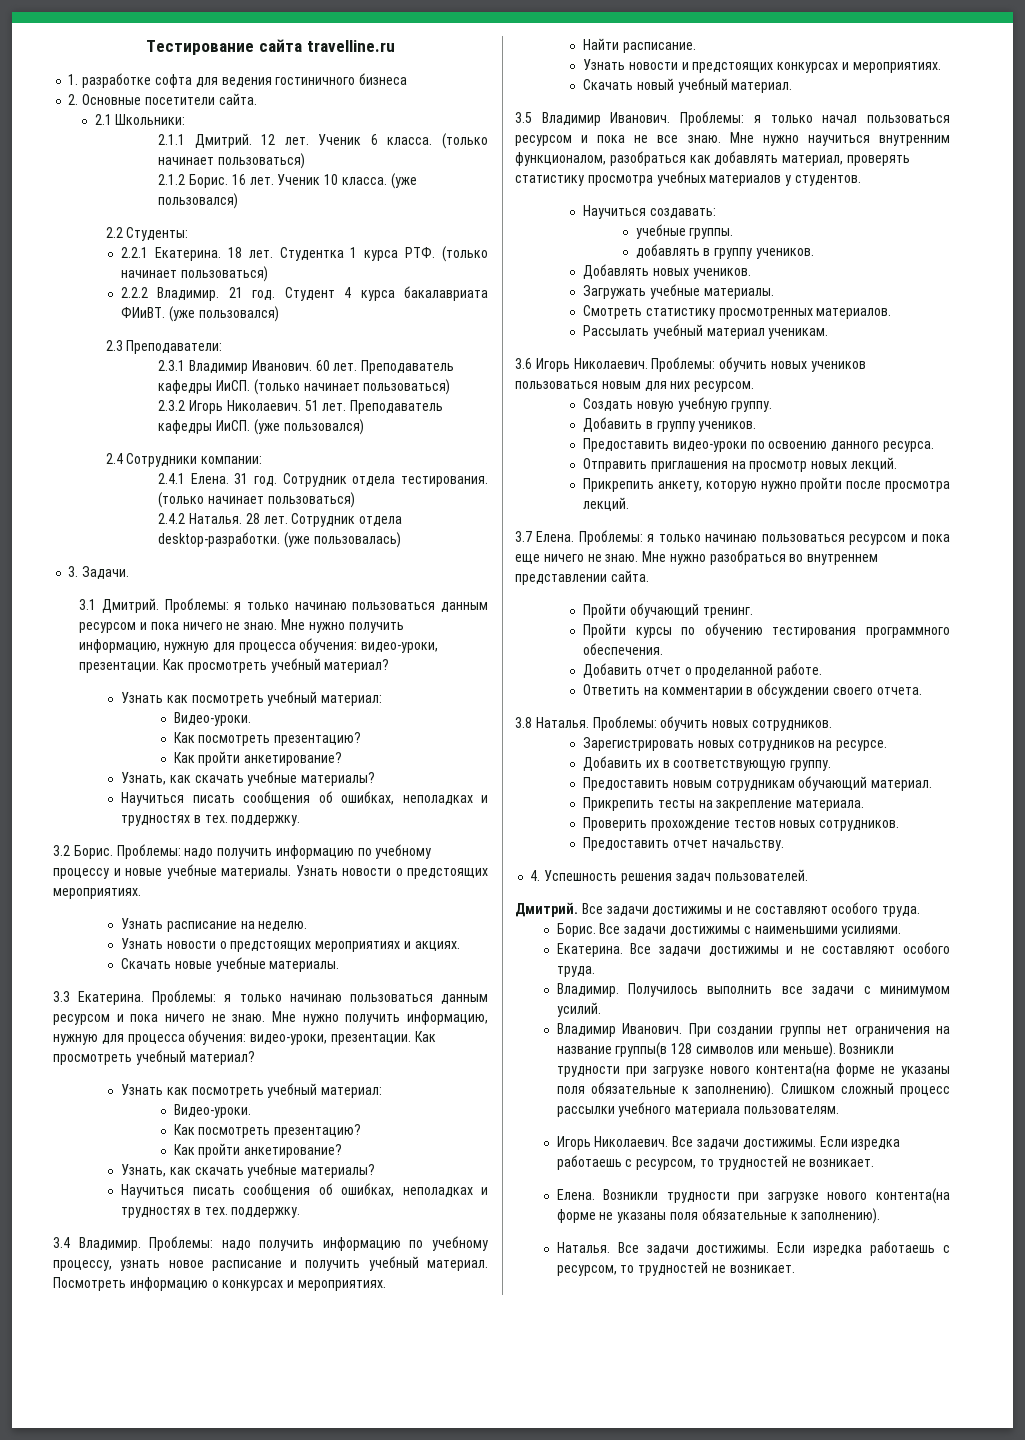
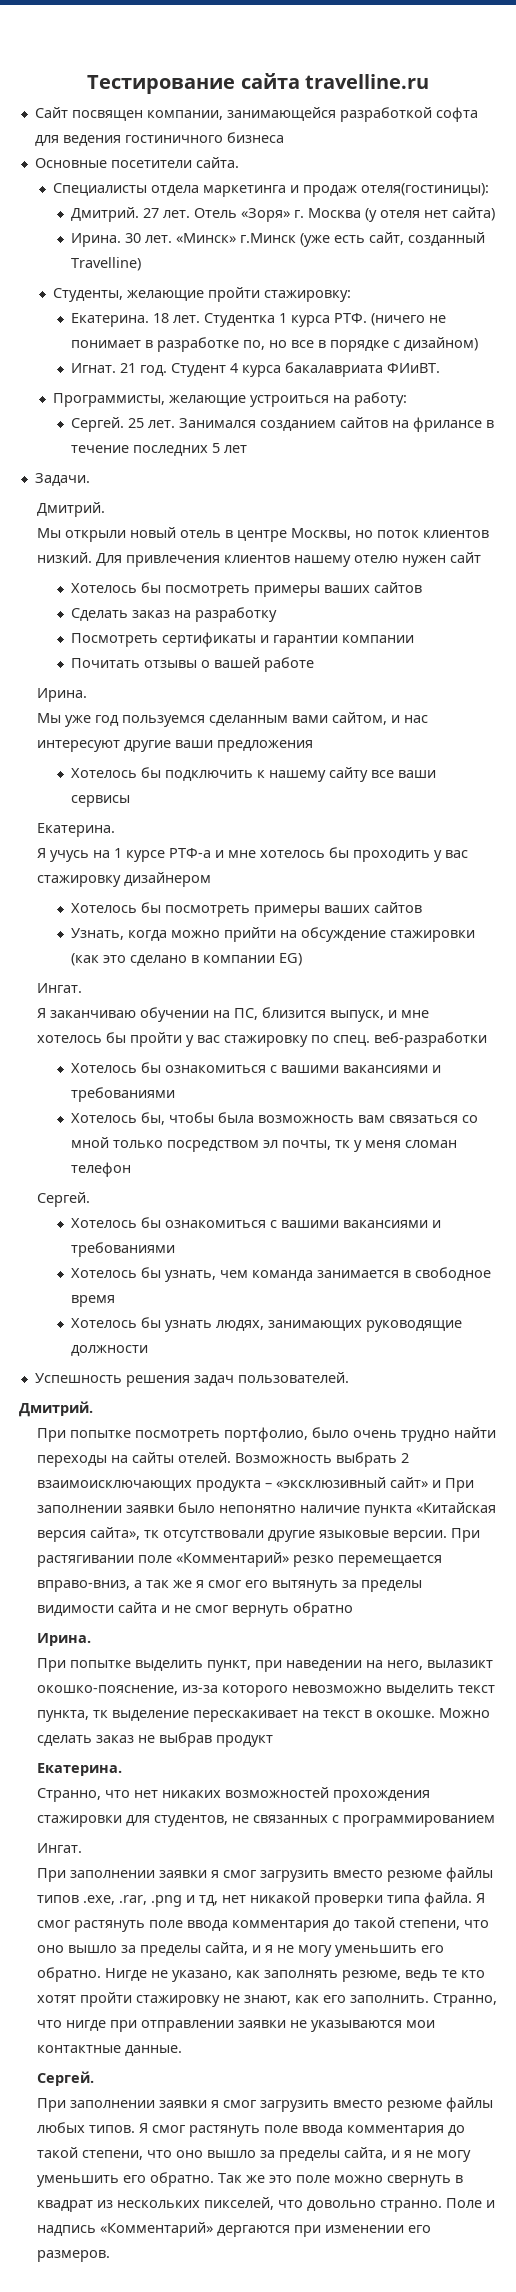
- 1. разработке софта для ведения гостиничного бизнеса
+ Сайт посвящен компании, занимающейся разработкой софта для ведения гостиничного бизнеса
- 2. Основные посетители сайта.
+ Основные посетители сайта.
- 2.1 Школьники:
- 2.1.1 Дмитрий. 12 лет. Ученик 6 класса. (только начинает пользоваться)
- 2.1.2 Борис. 16 лет. Ученик 10 класса. (уже пользовался)
- 2.2 Студенты:
- 2.2.1 Екатерина.
+ Специалисты отдела маркетинга и продаж отеля(гостиницы):
+ Дмитрий. 27 лет. Отель «Зоря» г. Москва (у отеля нет сайта)
+ Ирина. 30 лет. «Минск» г.Минск (уже есть сайт, созданный Travelline)
+ Студенты, желающие пройти стажировку:
+ Екатерина.
- Студентка 1 курса РТФ. (только начинает пользоваться)
- 2.2.2 Владимир.
+ Студентка 1 курса РТФ. (ничего не понимает в разработке по, но все в порядке с дизайном)
+ Игнат.
- Студент 4 курса бакалавриата ФИиВТ. (уже пользовался)
- 2.3 Преподаватели:
- 2.3.1 Владимир Иванович. 60 лет. Преподаватель кафедры ИиСП. (только начинает пользоваться)
- 2.3.2 Игорь Николаевич. 51 лет. Преподаватель кафедры ИиСП. (уже пользовался)
- 2.4 Сотрудники компании:
- 2.4.1 Елена. 31 год. Сотрудник отдела тестирования. (только начинает пользоваться)
- 2.4.2 Наталья. 28 лет. Сотрудник отдела desktop-разработки. (уже пользовалась)
- 3. Задачи.
- 3.1 Дмитрий. Проблемы: я только начинаю пользоваться данным ресурсом и пока ничего не знаю. Мне нужно получить информацию, нужную для процесса обучения: видео-уроки, презентации. Как просмотреть учебный материал?
- Узнать как посмотреть учебный материал:
- Видео-уроки.
- Как посмотреть презентацию?
- Как пройти анкетирование?
- Узнать, как скачать учебные материалы?
- Научиться писать сообщения об ошибках, неполадках и трудностях в тех. поддержку.
- 3.2 Борис. Проблемы: надо получить информацию по учебному процессу и новые учебные материалы. Узнать новости о предстоящих мероприятиях.
- Узнать расписание на неделю.
- Узнать новости о предстоящих мероприятиях и акциях.
- Скачать новые учебные материалы.
- 3.3 Екатерина. Проблемы: я только начинаю пользоваться данным ресурсом и пока ничего не знаю. Мне нужно получить информацию, нужную для процесса обучения: видео-уроки, презентации. Как просмотреть учебный материал?
- Узнать как посмотреть учебный материал:
- Видео-уроки.
- Как посмотреть презентацию?
- Как пройти анкетирование?
- Узнать, как скачать учебные материалы?
- Научиться писать сообщения об ошибках, неполадках и трудностях в тех. поддержку.
- 3.4 Владимир. Проблемы: надо получить информацию по учебному процессу, узнать новое расписание и получить учебный материал. Посмотреть информацию о конкурсах и мероприятиях.
- Найти расписание.
- Узнать новости и предстоящих конкурсах и мероприятиях.
- Скачать новый учебный материал.
- 3.5 Владимир Иванович. Проблемы: я только начал пользоваться ресурсом и пока не все знаю. Мне нужно научиться внутренним функционалом, разобраться как добавлять материал, проверять статистику просмотра учебных материалов у студентов.
- Научиться создавать:
- учебные группы.
- добавлять в группу учеников.
- Добавлять новых учеников.
- Загружать учебные материалы.
- Смотреть статистику просмотренных материалов.
- Рассылать учебный материал ученикам.
- 3.6 Игорь Николаевич. Проблемы: обучить новых учеников пользоваться новым для них ресурсом.
- Создать новую учебную группу.
- Добавить в группу учеников.
- Предоставить видео-уроки по освоению данного ресурса.
- Отправить приглашения на просмотр новых лекций.
- Прикрепить анкету, которую нужно пройти после просмотра лекций.
- 3.7 Елена. Проблемы: я только начинаю пользоваться ресурсом и пока еще ничего не знаю. Мне нужно разобраться во внутреннем представлении сайта.
- Пройти обучающий тренинг.
- Пройти курсы по обучению тестирования программного обеспечения.
- Добавить отчет о проделанной работе.
- Ответить на комментарии в обсуждении своего отчета.
- 3.8 Наталья. Проблемы: обучить новых сотрудников.
- Зарегистрировать новых сотрудников на ресурсе.
- Добавить их в соответствующую группу.
- Предоставить новым сотрудникам обучающий материал.
- Прикрепить тесты на закрепление материала.
- Проверить прохождение тестов новых сотрудников.
- Предоставить отчет начальству.
- 4. Успешность решения задач пользователей.
- Дмитрий. Все задачи достижимы и не составляют особого труда.
- Борис. Все задачи достижимы с наименьшими усилиями.
- Екатерина. Все задачи достижимы и не составляют особого труда.
- Владимир. Получилось выполнить все задачи с минимумом усилий.
- Владимир Иванович. При создании группы нет ограничения на название группы(в 128 символов или меньше). Возникли трудности при загрузке нового контента(на форме не указаны поля обязательные к заполнению). Слишком сложный процесс рассылки учебного материала пользователям.
- Игорь Николаевич. Все задачи достижимы. Если изредка работаешь с ресурсом, то трудностей не возникает.
- Елена. Возникли трудности при загрузке нового контента(на форме не указаны поля обязательные к заполнению).
- Наталья. Все задачи достижимы. Если изредка работаешь с ресурсом, то трудностей не возникает.
+ Студент 4 курса бакалавриата ФИиВТ.
+ Программисты, желающие устроиться на работу:
+ Сергей. 25 лет. Занимался созданием сайтов на фрилансе в течение последних 5 лет
+ Задачи.
+ Дмитрий.
+ Мы открыли новый отель в центре Москвы, но поток клиентов низкий. Для привлечения клиентов нашему отелю нужен сайт
+ Хотелось бы посмотреть примеры ваших сайтов
+ Сделать заказ на разработку
+ Посмотреть сертификаты и гарантии компании
+ Почитать отзывы о вашей работе
+ Ирина.
+ Мы уже год пользуемся сделанным вами сайтом, и нас интересуют другие ваши предложения
+ Хотелось бы подключить к нашему сайту все ваши сервисы
+ Екатерина.
+ Я учусь на 1 курсе РТФ-а и мне хотелось бы проходить у вас стажировку дизайнером
+ Хотелось бы посмотреть примеры ваших сайтов
+ Узнать, когда можно прийти на обсуждение стажировки (как это сделано в компании EG)
+ Ингат.
+ Я заканчиваю обучении на ПС, близится выпуск, и мне хотелось бы пройти у вас стажировку по спец. веб-разработки
+ Хотелось бы ознакомиться с вашими вакансиями и требованиями
+ Хотелось бы, чтобы была возможность вам связаться со мной только посредством эл почты, тк у меня сломан телефон
+ Сергей.
+ Хотелось бы ознакомиться с вашими вакансиями и требованиями
+ Хотелось бы узнать, чем команда занимается в свободное время
+ Хотелось бы узнать людях, занимающих руководящие должности
+ Успешность решения задач пользователей.
+ Дмитрий.
+ При попытке посмотреть портфолио, было очень трудно найти переходы на сайты отелей. Возможность выбрать 2 взаимоисключающих продукта – «эксклюзивный сайт» и При заполнении заявки было непонятно наличие пункта «Китайская версия сайта», тк отсутствовали другие языковые версии. При растягивании поле «Комментарий» резко перемещается вправо-вниз, а так же я смог его вытянуть за пределы видимости сайта и не смог вернуть обратно
+ Ирина.
+ При попытке выделить пункт, при наведении на него, вылазикт окошко-пояснение, из-за которого невозможно выделить текст пункта, тк выделение перескакивает на текст в окошке. Можно сделать заказ не выбрав продукт
+ Екатерина.
+ Странно, что нет никаких возможностей прохождения стажировки для студентов, не связанных с программированием
+ Ингат.
+ При заполнении заявки я смог загрузить вместо резюме файлы типов .exe, .rar, .png и тд, нет никакой проверки типа файла. Я смог растянуть поле ввода комментария до такой степени, что оно вышло за пределы сайта, и я не могу уменьшить его обратно. Нигде не указано, как заполнять резюме, ведь те кто хотят пройти стажировку не знают, как его заполнить. Странно, что нигде при отправлении заявки не указываются мои контактные данные.
+ Сергей.
+ При заполнении заявки я смог загрузить вместо резюме файлы любых типов. Я смог растянуть поле ввода комментария до такой степени, что оно вышло за пределы сайта, и я не могу уменьшить его обратно. Так же это поле можно свернуть в квадрат из нескольких пикселей, что довольно странно. Поле и надпись «Комментарий» дергаются при изменении его размеров.

